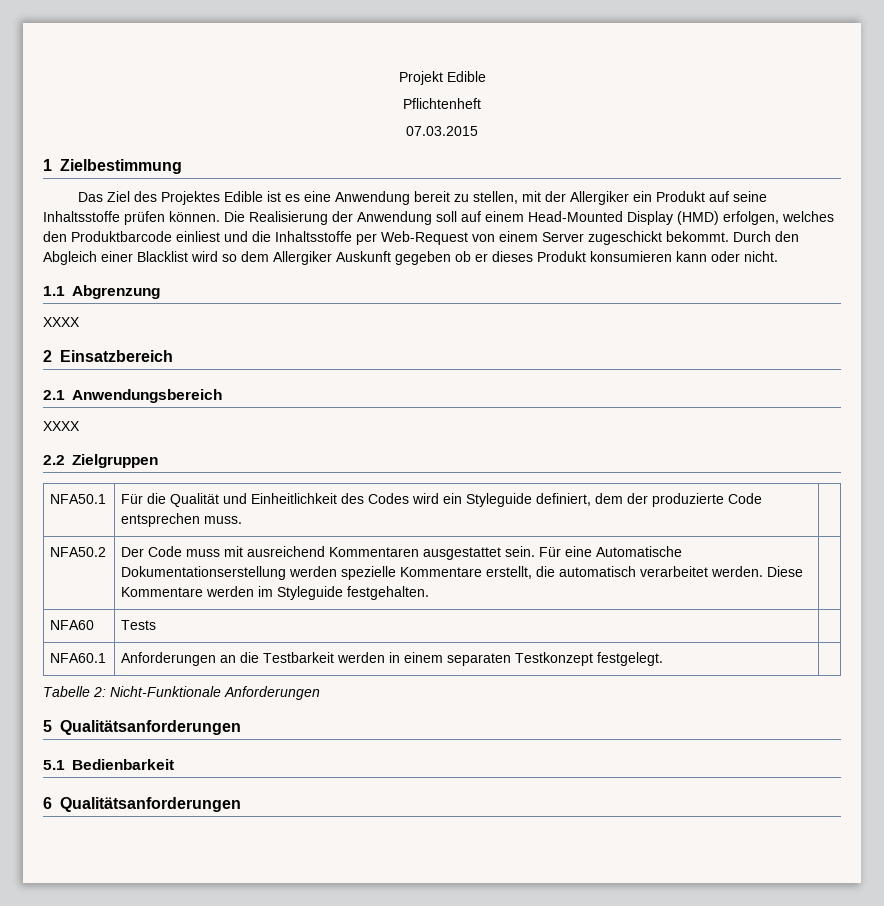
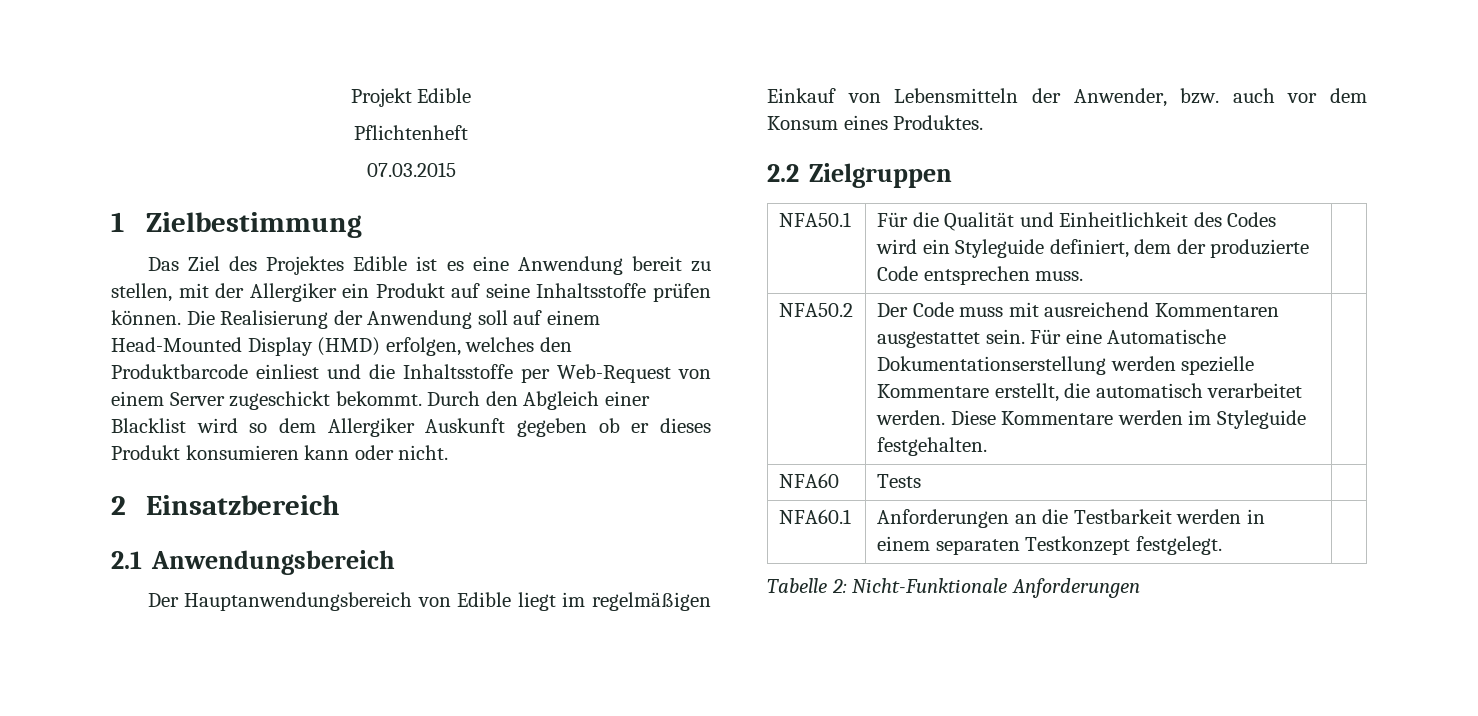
- 1.1 Abgrenzung
- XXXX
  2.1 Anwendungsbereich
- XXXX
+ Der Hauptanwendungsbereich von Edible liegt im regelmäßigen Einkauf von Lebensmitteln der Anwender, bzw. auch vor dem Konsum eines Produktes.
- 5 Qualitätsanforderungen
- 5.1 Bedienbarkeit
- 6 Qualitätsanforderungen

